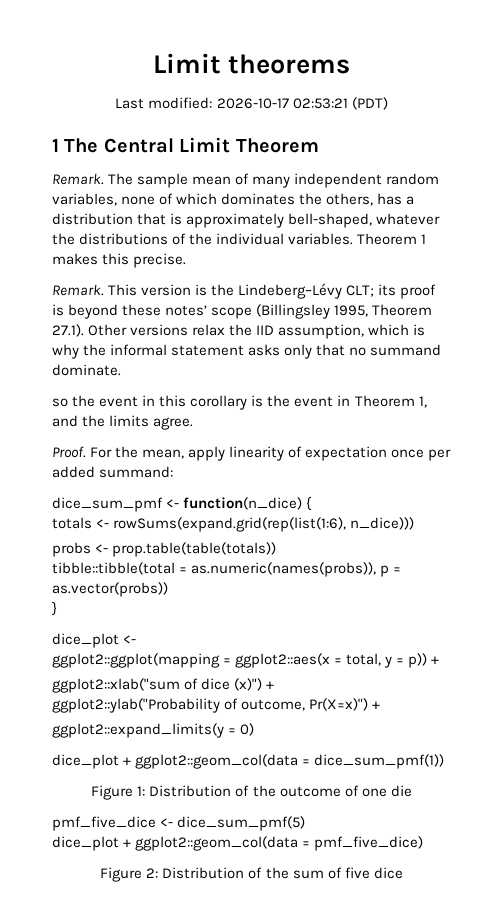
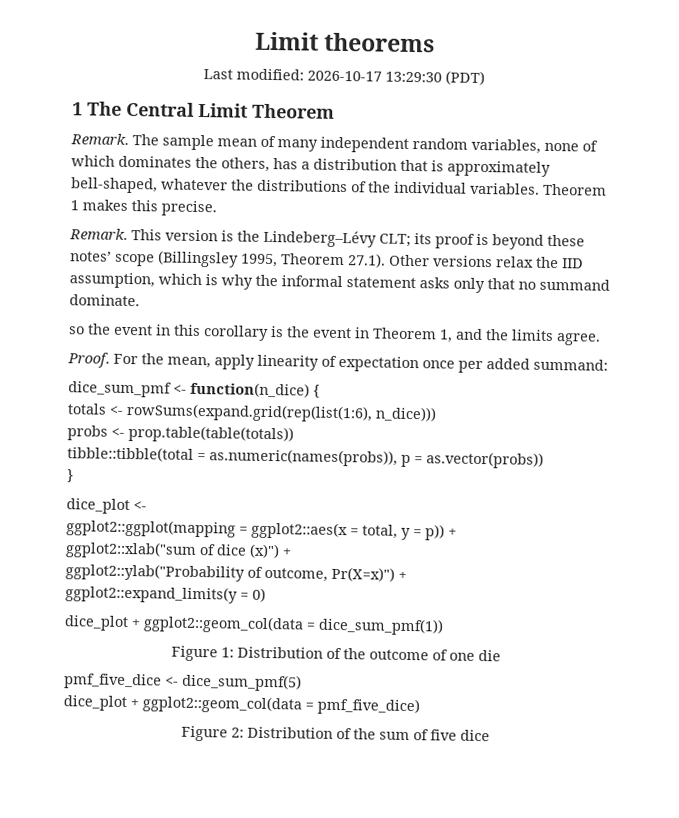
- Last modified: 2026-10-17 02:53:21 (PDT)
+ Last modified: 2026-10-17 13:29:30 (PDT)

